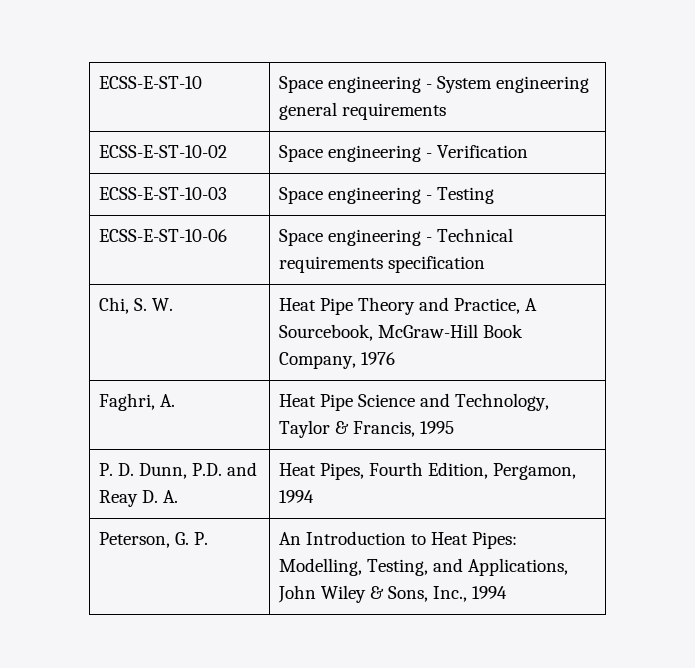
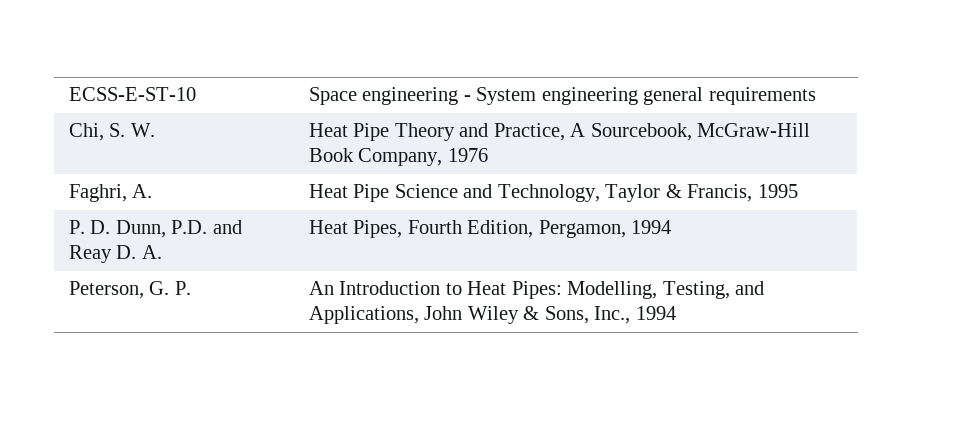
- ECSS-E-ST-10-02 | Space engineering - Verification
- ECSS-E-ST-10-03 | Space engineering - Testing
- ECSS-E-ST-10-06 | Space engineering - Technical requirements specification

